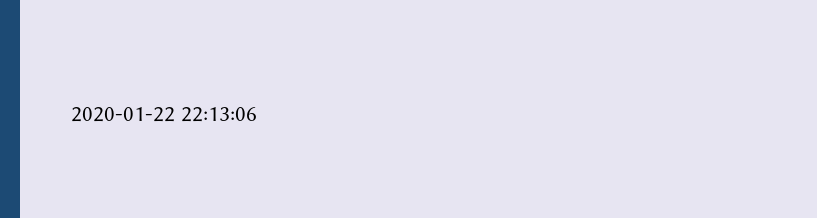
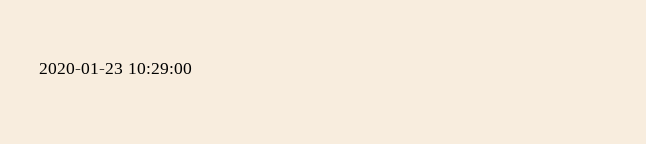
- 2020-01-22 22:13:06
+ 2020-01-23 10:29:00

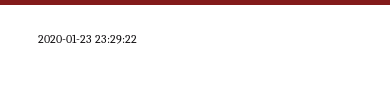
- 2020-01-23 10:29:00
+ 2020-01-23 23:29:22

